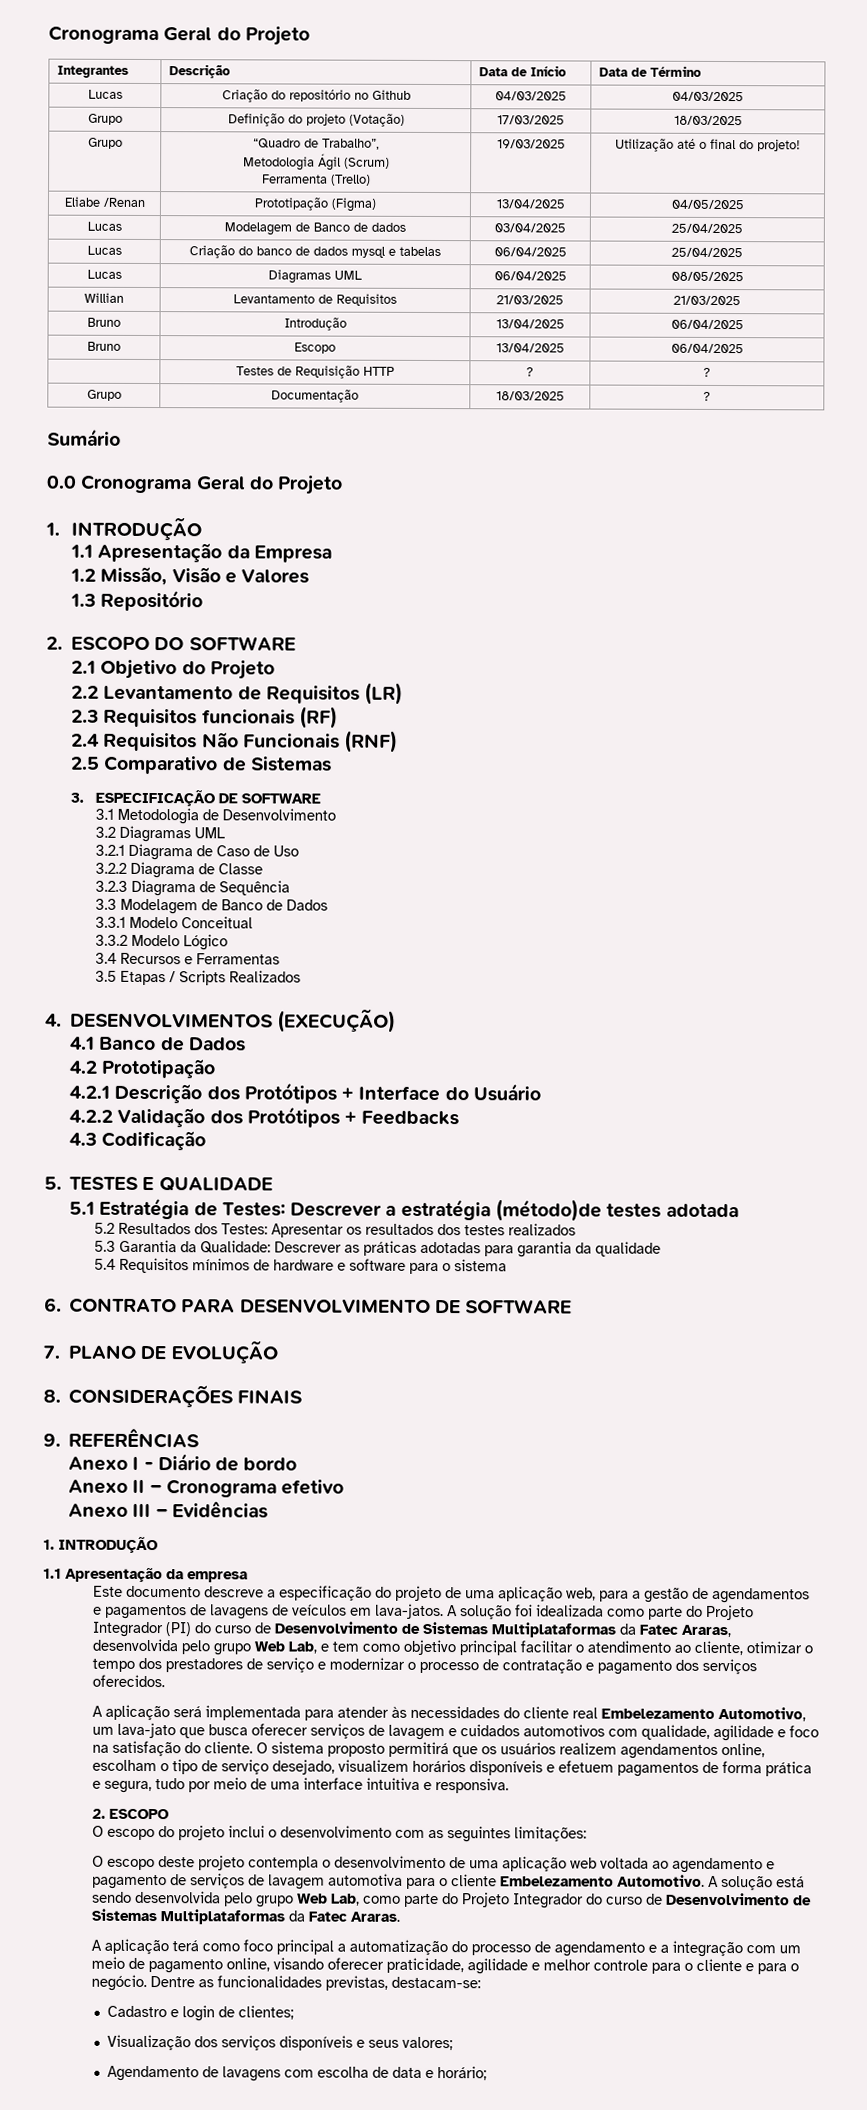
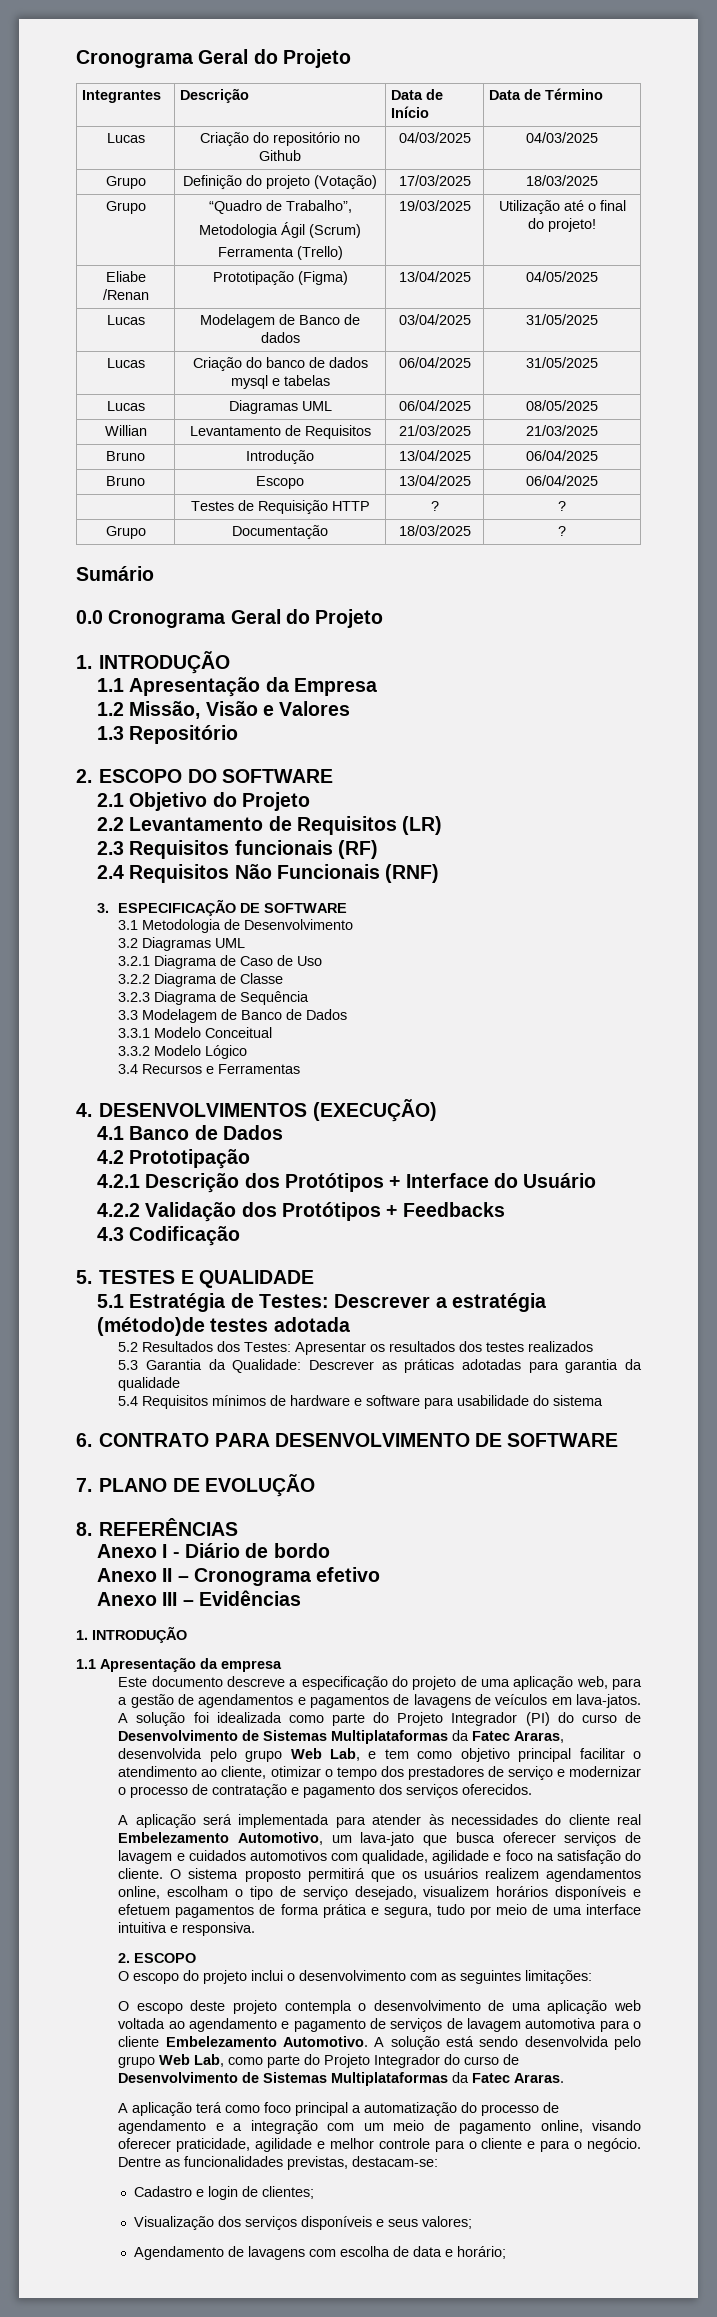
- Lucas | Modelagem de Banco de dados | 03/04/2025 | 25/04/2025
+ Lucas | Modelagem de Banco de dados | 03/04/2025 | 31/05/2025
- Lucas | Criação do banco de dados mysql e tabelas | 06/04/2025 | 25/04/2025
+ Lucas | Criação do banco de dados mysql e tabelas | 06/04/2025 | 31/05/2025
- 2.5 Comparativo de Sistemas
- 3.5 Etapas / Scripts Realizados
- 5.4 Requisitos mínimos de hardware e software para o sistema
+ 5.4 Requisitos mínimos de hardware e software para usabilidade do sistema
- 8. CONSIDERAÇÕES FINAIS
- 9. REFERÊNCIAS
+ 8. REFERÊNCIAS

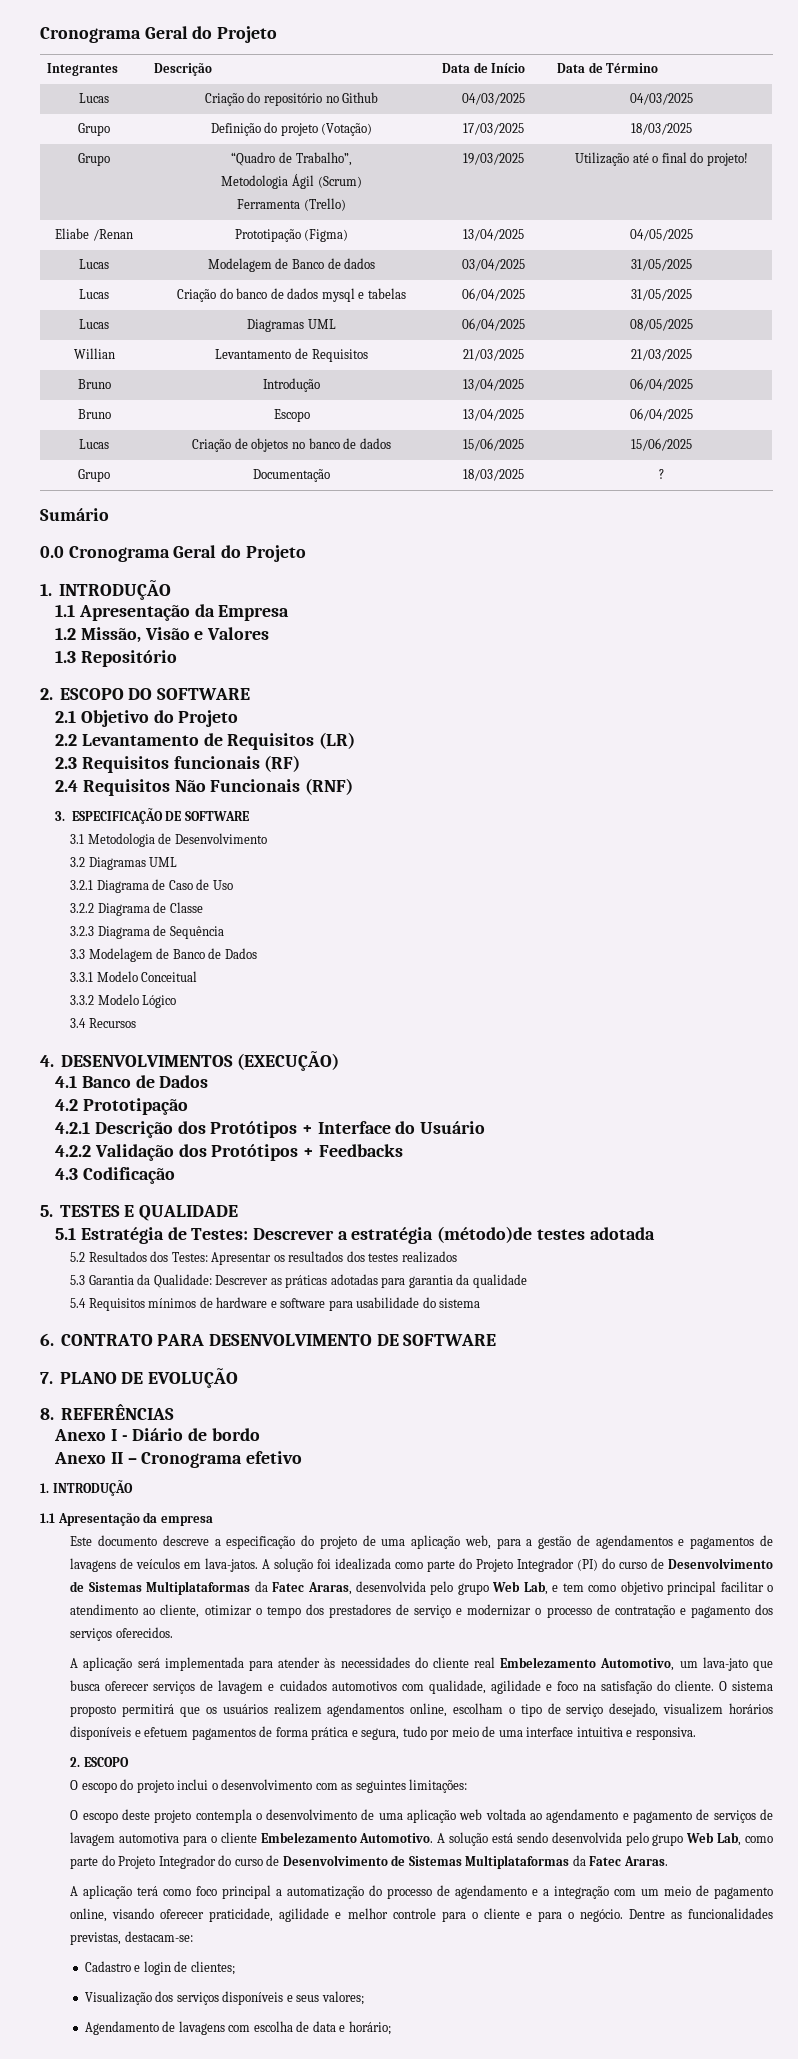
- | Testes de Requisição HTTP | ? | ?
+ Lucas | Criação de objetos no banco de dados | 15/06/2025 | 15/06/2025
- 3.4 Recursos e Ferramentas
+ 3.4 Recursos
- Anexo III – Evidências

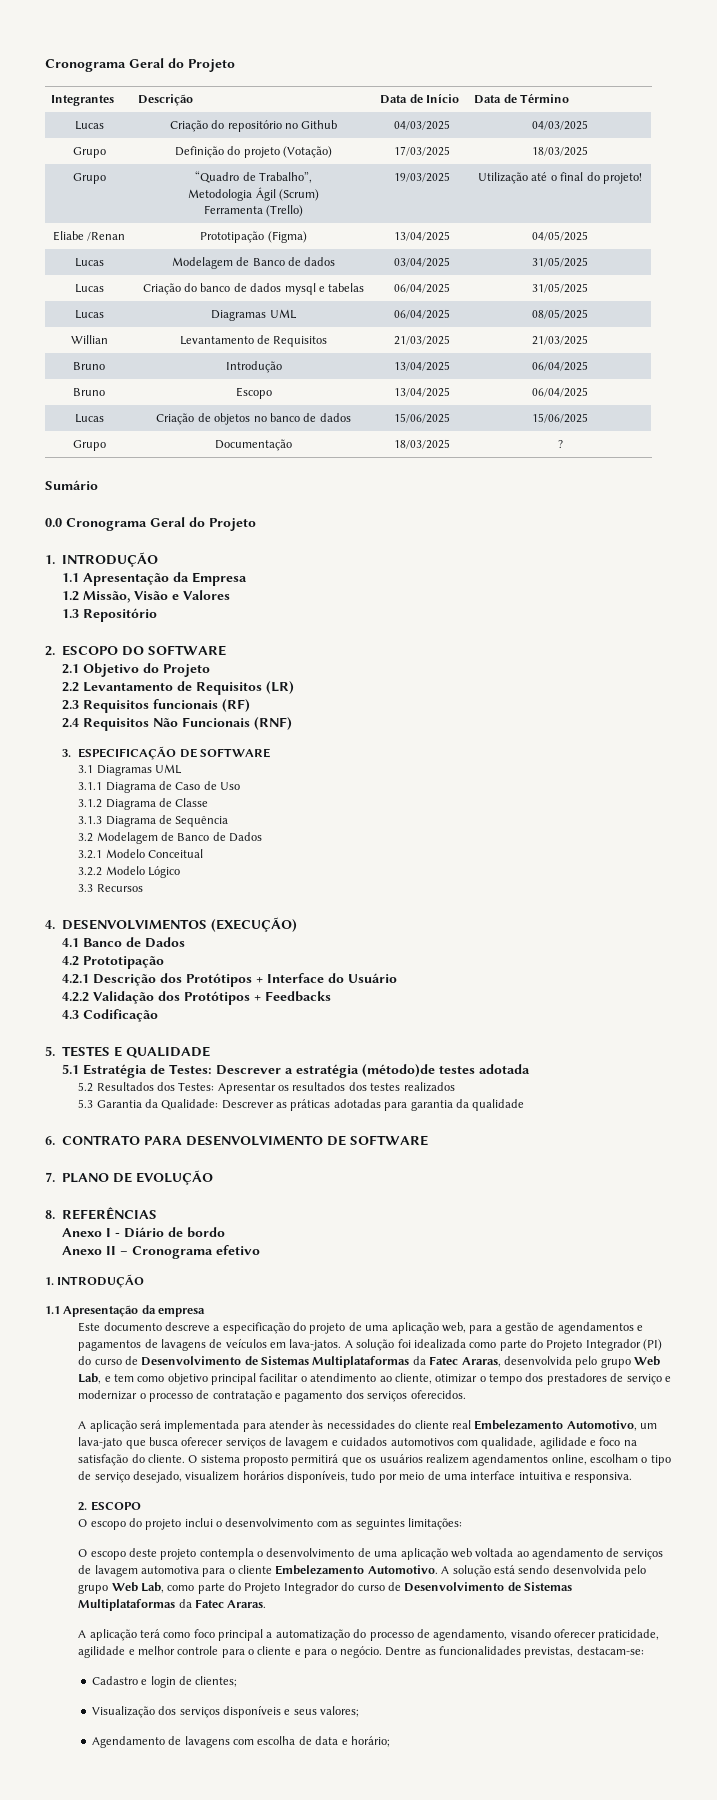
- 3.1 Metodologia de Desenvolvimento
- 3.2 Diagramas UML
+ 3.1 Diagramas UML
- 3.2.1 Diagrama de Caso de Uso
+ 3.1.1 Diagrama de Caso de Uso
- 3.2.2 Diagrama de Classe
+ 3.1.2 Diagrama de Classe
- 3.2.3 Diagrama de Sequência
+ 3.1.3 Diagrama de Sequência
- 3.3 Modelagem de Banco de Dados
+ 3.2 Modelagem de Banco de Dados
- 3.3.1 Modelo Conceitual
+ 3.2.1 Modelo Conceitual
- 3.3.2 Modelo Lógico
+ 3.2.2 Modelo Lógico
- 3.4 Recursos
+ 3.3 Recursos
- 5.4 Requisitos mínimos de hardware e software para usabilidade do sistema
- O sistema proposto permitirá que os usuários realizem agendamentos online, escolham o tipo de serviço desejado, visualizem horários disponíveis e efetuem pagamentos de forma prática e segura, tudo por meio de uma interface intuitiva e responsiva.
+ O sistema proposto permitirá que os usuários realizem agendamentos online, escolham o tipo de serviço desejado, visualizem horários disponíveis, tudo por meio de uma interface intuitiva e responsiva.
- O escopo deste projeto contempla o desenvolvimento de uma aplicação web voltada ao agendamento e pagamento de serviços de lavagem automotiva para o cliente Embelezamento Automotivo.
+ O escopo deste projeto contempla o desenvolvimento de uma aplicação web voltada ao agendamento de serviços de lavagem automotiva para o cliente Embelezamento Automotivo.
- A aplicação terá como foco principal a automatização do processo de agendamento e a integração com um meio de pagamento online, visando oferecer praticidade, agilidade e melhor controle para o cliente e para o negócio.
+ A aplicação terá como foco principal a automatização do processo de agendamento, visando oferecer praticidade, agilidade e melhor controle para o cliente e para o negócio.

